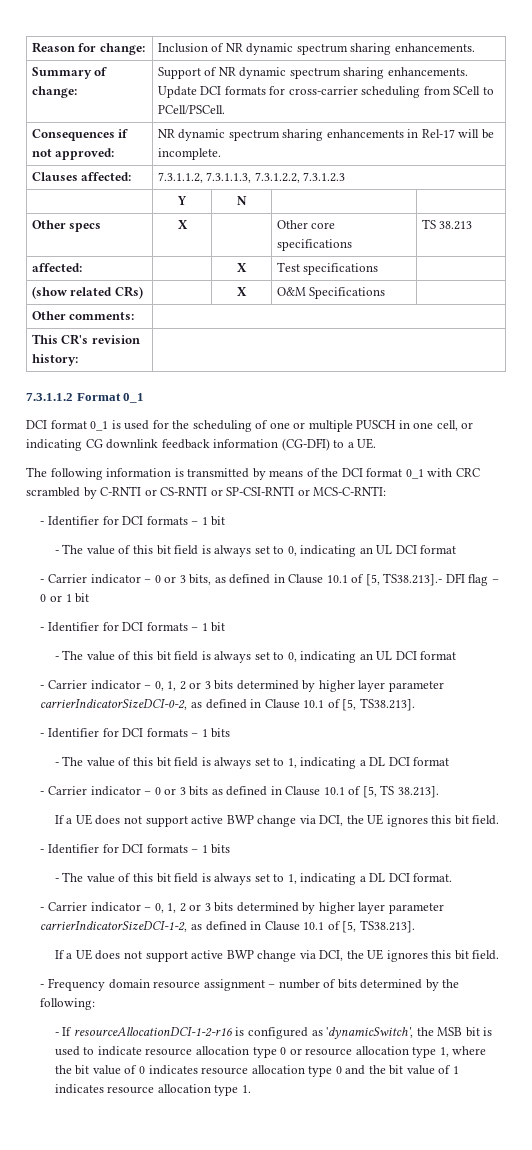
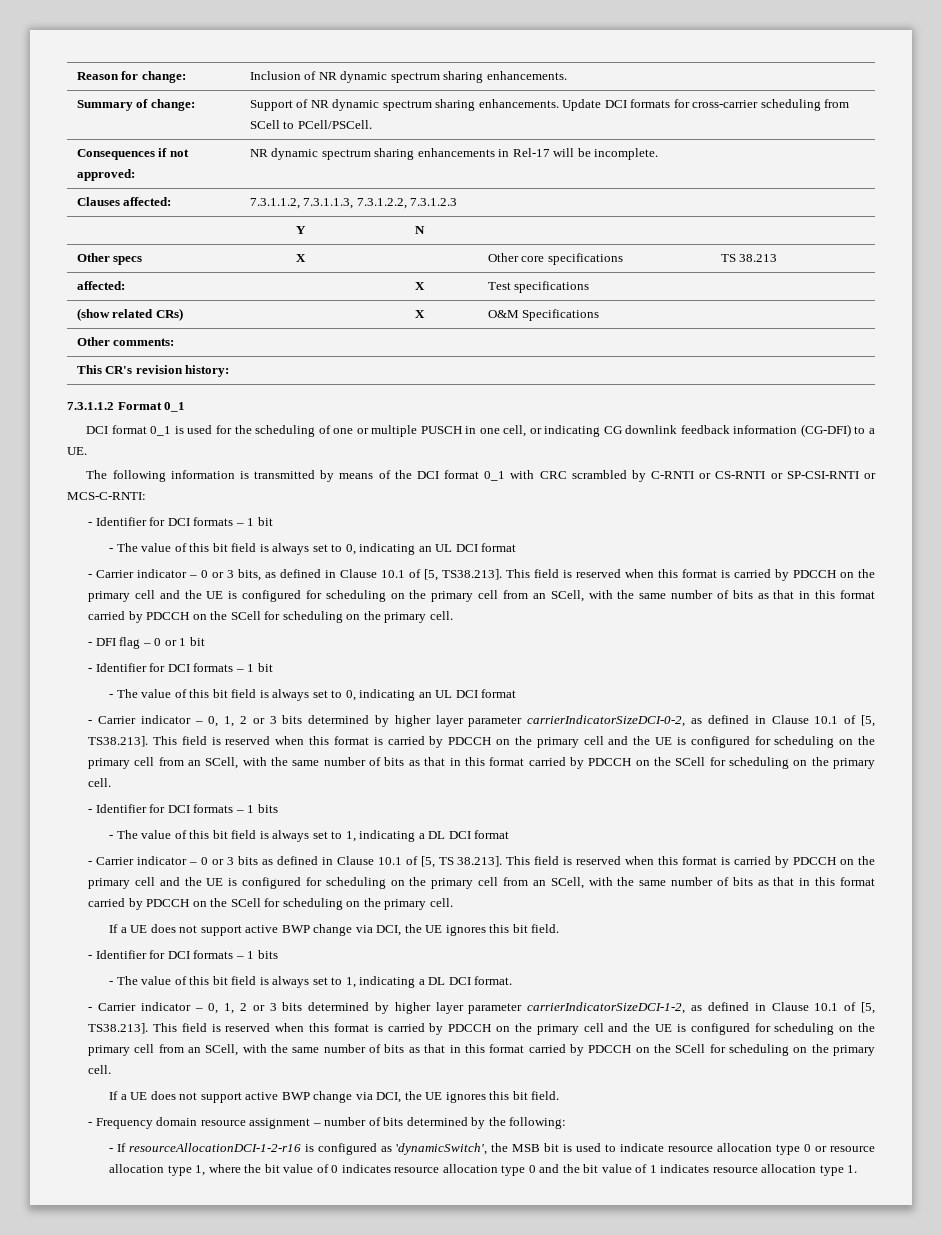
- - Carrier indicator – 0 or 3 bits, as defined in Clause 10.1 of [5, TS38.213].- DFI flag – 0 or 1 bit
+ - Carrier indicator – 0 or 3 bits, as defined in Clause 10.1 of [5, TS38.213]. This field is reserved when this format is carried by PDCCH on the primary cell and the UE is configured for scheduling on the primary cell from an SCell, with the same number of bits as that in this format carried by PDCCH on the SCell for scheduling on the primary cell.
+ - DFI flag – 0 or 1 bit
- - Carrier indicator – 0, 1, 2 or 3 bits determined by higher layer parameter carrierIndicatorSizeDCI-0-2, as defined in Clause 10.1 of [5, TS38.213].
+ - Carrier indicator – 0, 1, 2 or 3 bits determined by higher layer parameter carrierIndicatorSizeDCI-0-2, as defined in Clause 10.1 of [5, TS38.213]. This field is reserved when this format is carried by PDCCH on the primary cell and the UE is configured for scheduling on the primary cell from an SCell, with the same number of bits as that in this format carried by PDCCH on the SCell for scheduling on the primary cell.
- - Carrier indicator – 0 or 3 bits as defined in Clause 10.1 of [5, TS 38.213].
+ - Carrier indicator – 0 or 3 bits as defined in Clause 10.1 of [5, TS 38.213]. This field is reserved when this format is carried by PDCCH on the primary cell and the UE is configured for scheduling on the primary cell from an SCell, with the same number of bits as that in this format carried by PDCCH on the SCell for scheduling on the primary cell.
- - Carrier indicator – 0, 1, 2 or 3 bits determined by higher layer parameter carrierIndicatorSizeDCI-1-2, as defined in Clause 10.1 of [5, TS38.213].
+ - Carrier indicator – 0, 1, 2 or 3 bits determined by higher layer parameter carrierIndicatorSizeDCI-1-2, as defined in Clause 10.1 of [5, TS38.213]. This field is reserved when this format is carried by PDCCH on the primary cell and the UE is configured for scheduling on the primary cell from an SCell, with the same number of bits as that in this format carried by PDCCH on the SCell for scheduling on the primary cell.

